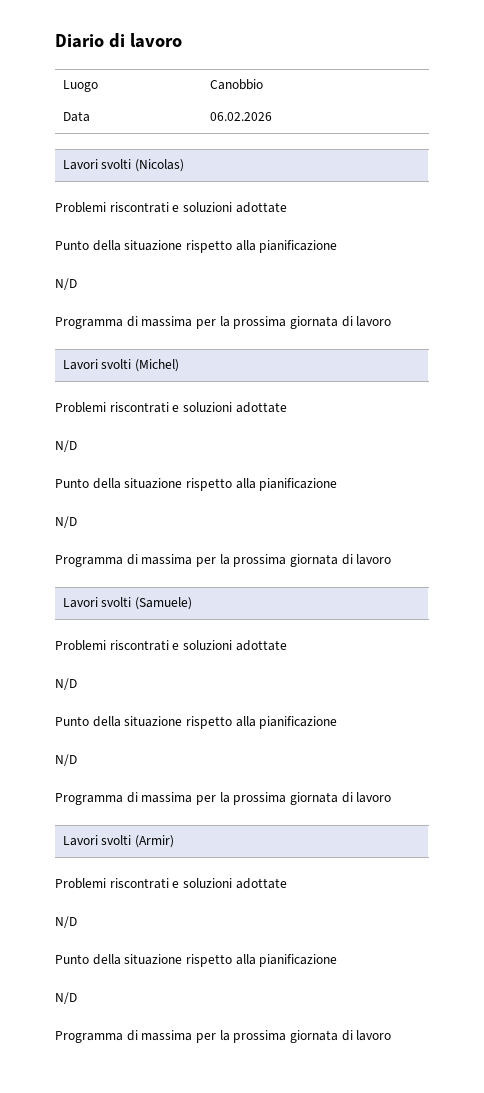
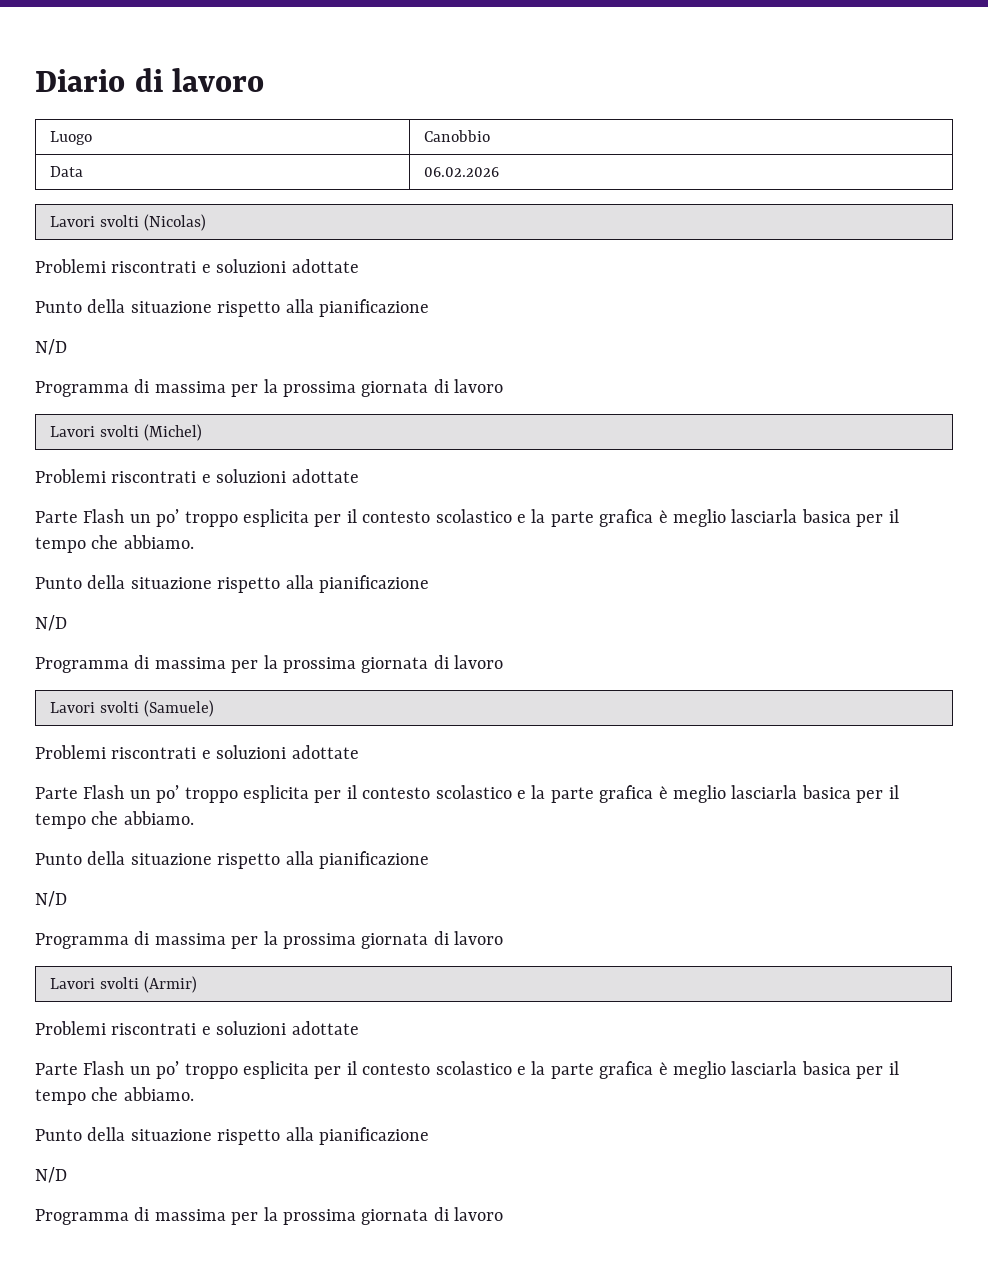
  Lavori svolti (Michel)
  Problemi riscontrati e soluzioni adottate
- N/D
+ Parte Flash un po’ troppo esplicita per il contesto scolastico e la parte grafica è meglio lasciarla basica per il tempo che abbiamo.
  Lavori svolti (Samuele)
  Problemi riscontrati e soluzioni adottate
- N/D
+ Parte Flash un po’ troppo esplicita per il contesto scolastico e la parte grafica è meglio lasciarla basica per il tempo che abbiamo.
  Lavori svolti (Armir)
  Problemi riscontrati e soluzioni adottate
- N/D
+ Parte Flash un po’ troppo esplicita per il contesto scolastico e la parte grafica è meglio lasciarla basica per il tempo che abbiamo.

